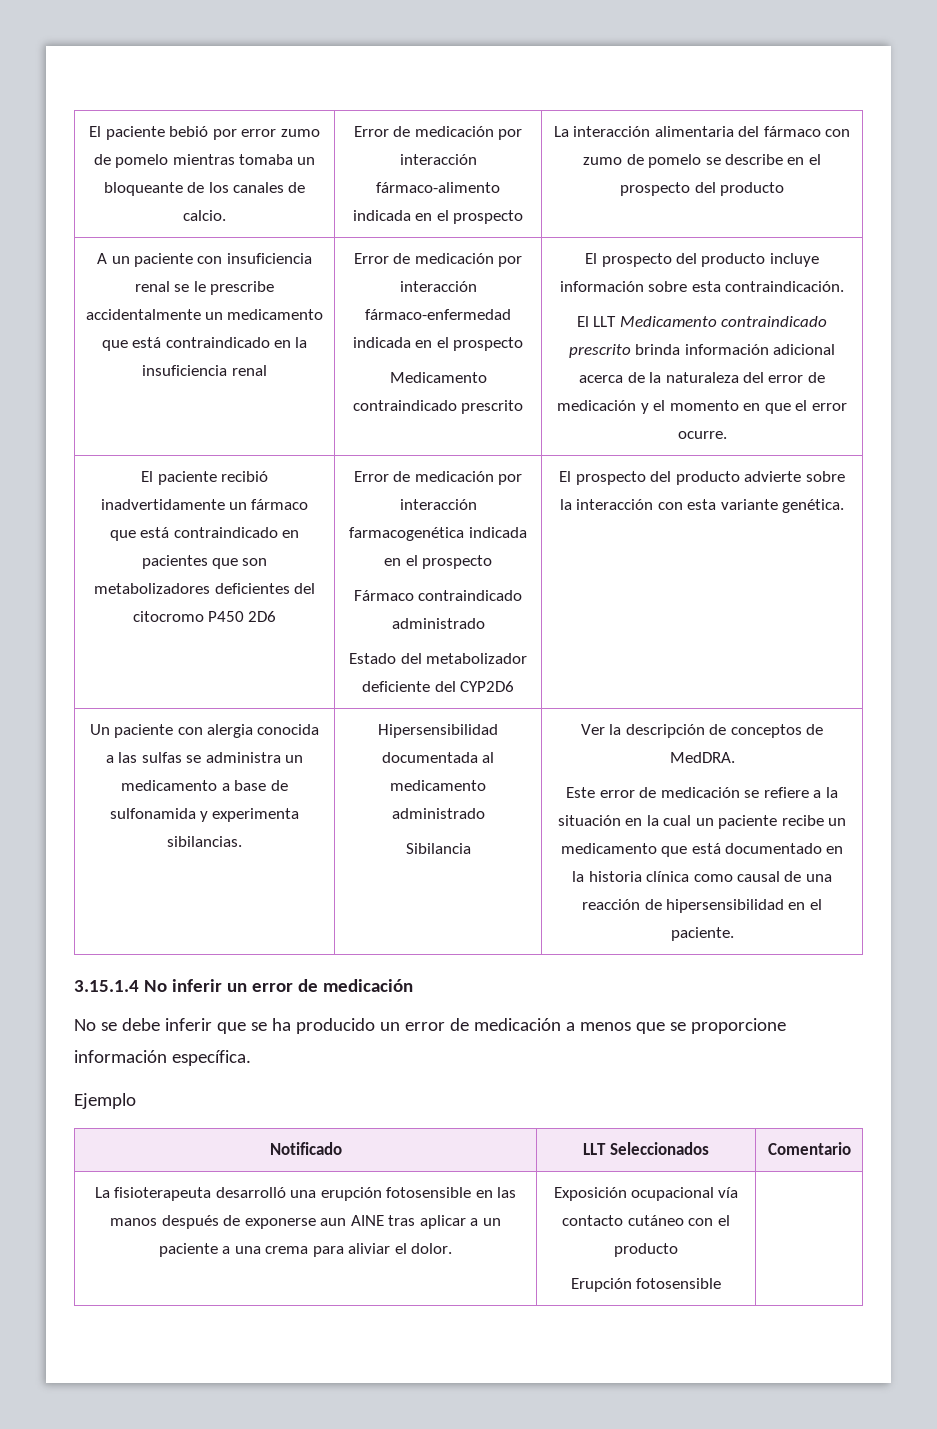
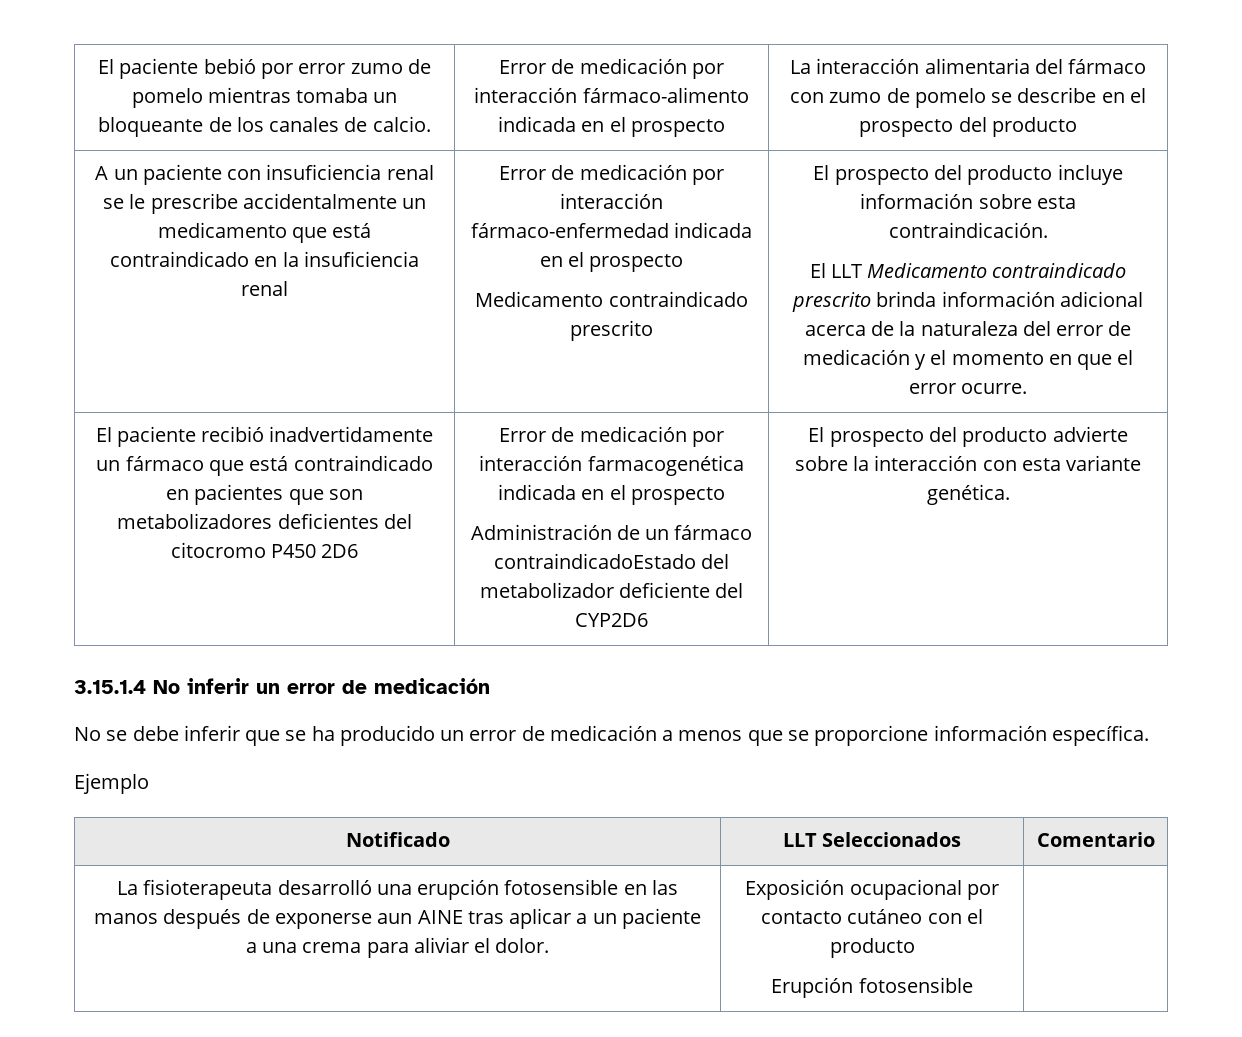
- Fármaco contraindicado administrado
- Estado del metabolizador deficiente del CYP2D6
+ Administración de un fármaco contraindicadoEstado del metabolizador deficiente del CYP2D6
- Un paciente con alergia conocida a las sulfas se administra un medicamento a base de sulfonamida y experimenta sibilancias. | Hipersensibilidad documentada al medicamento administrado
- Sibilancia | Ver la descripción de conceptos de MedDRA.
- Este error de medicación se refiere a la situación en la cual un paciente recibe un medicamento que está documentado en la historia clínica como causal de una reacción de hipersensibilidad en el paciente.
- La fisioterapeuta desarrolló una erupción fotosensible en las manos después de exponerse aun AINE tras aplicar a un paciente a una crema para aliviar el dolor. | Exposición ocupacional vía contacto cutáneo con el producto
+ La fisioterapeuta desarrolló una erupción fotosensible en las manos después de exponerse aun AINE tras aplicar a un paciente a una crema para aliviar el dolor. | Exposición ocupacional por contacto cutáneo con el producto

